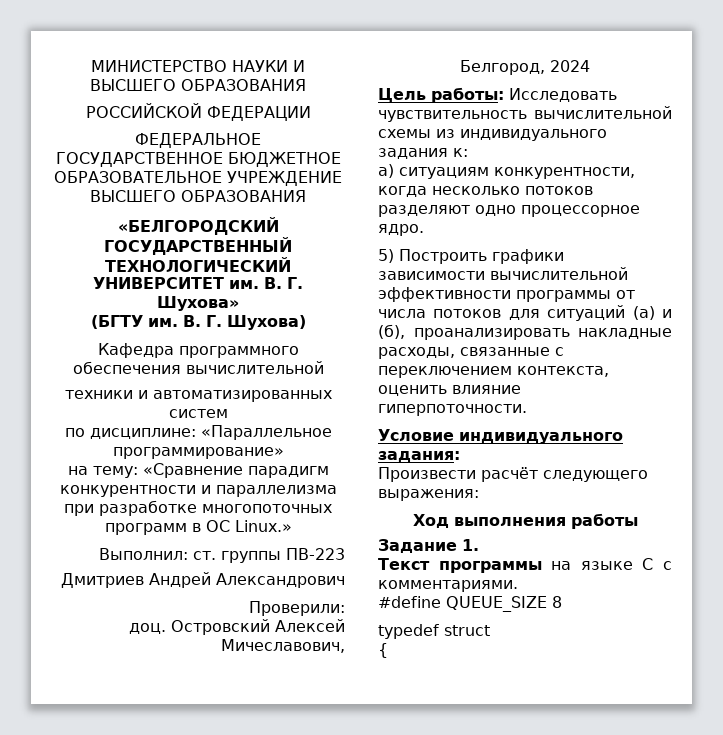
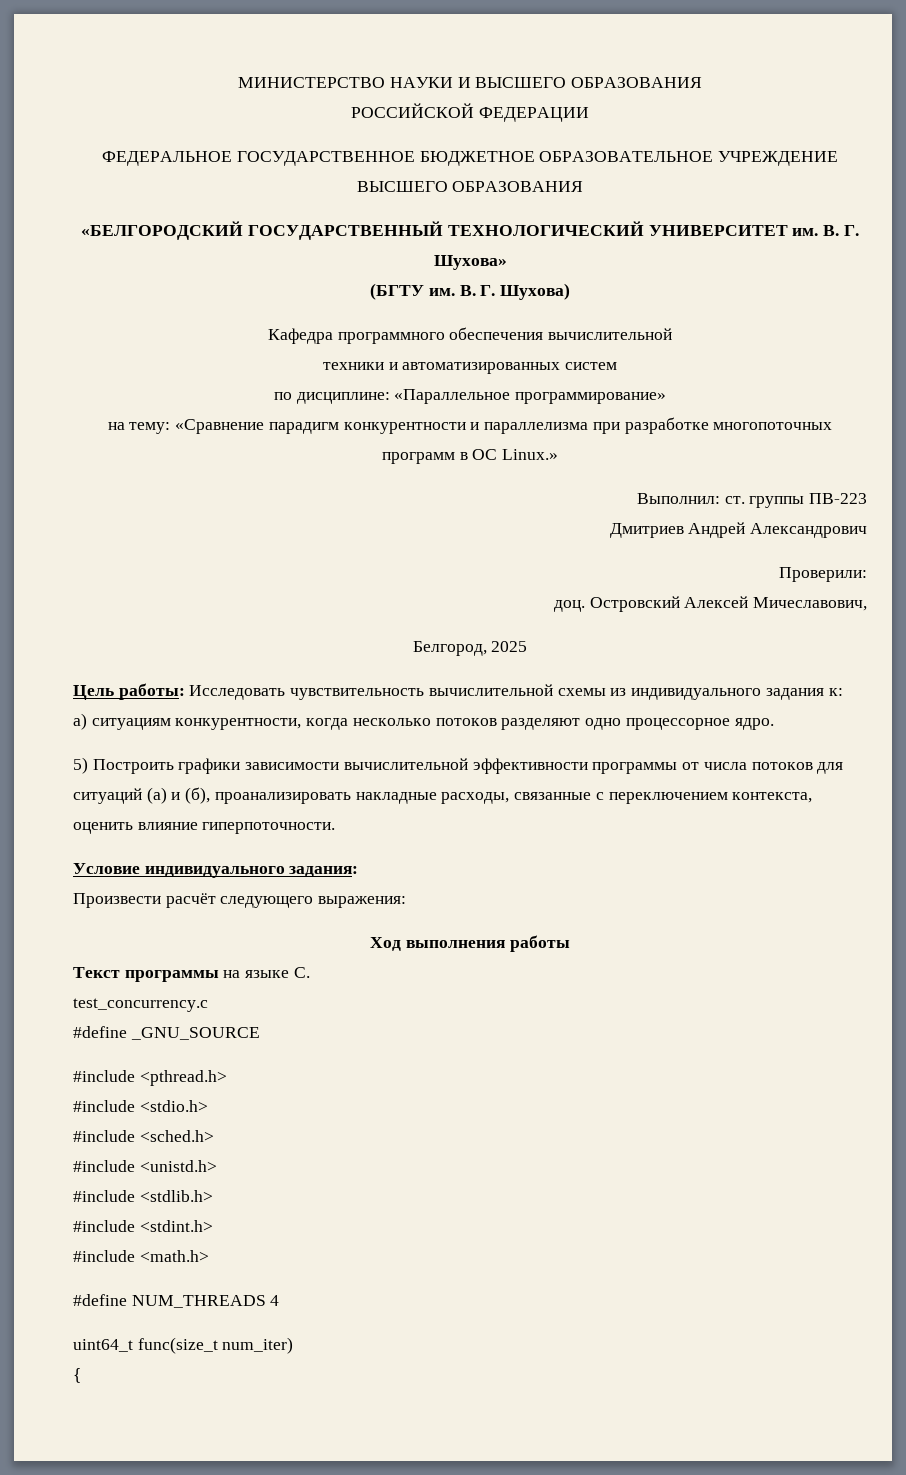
- Белгород, 2024
+ Белгород, 2025
- Задание 1.
- Текст программы на языке С с комментариями.
- #define QUEUE_SIZE 8
- typedef struct
+ Текст программы на языке С.
+ test_concurrency.c
+ #define _GNU_SOURCE
+ #include <pthread.h>
+ #include <stdio.h>
+ #include <sched.h>
+ #include <unistd.h>
+ #include <stdlib.h>
+ #include <stdint.h>
+ #include <math.h>
+ #define NUM_THREADS 4
+ uint64_t func(size_t num_iter)

